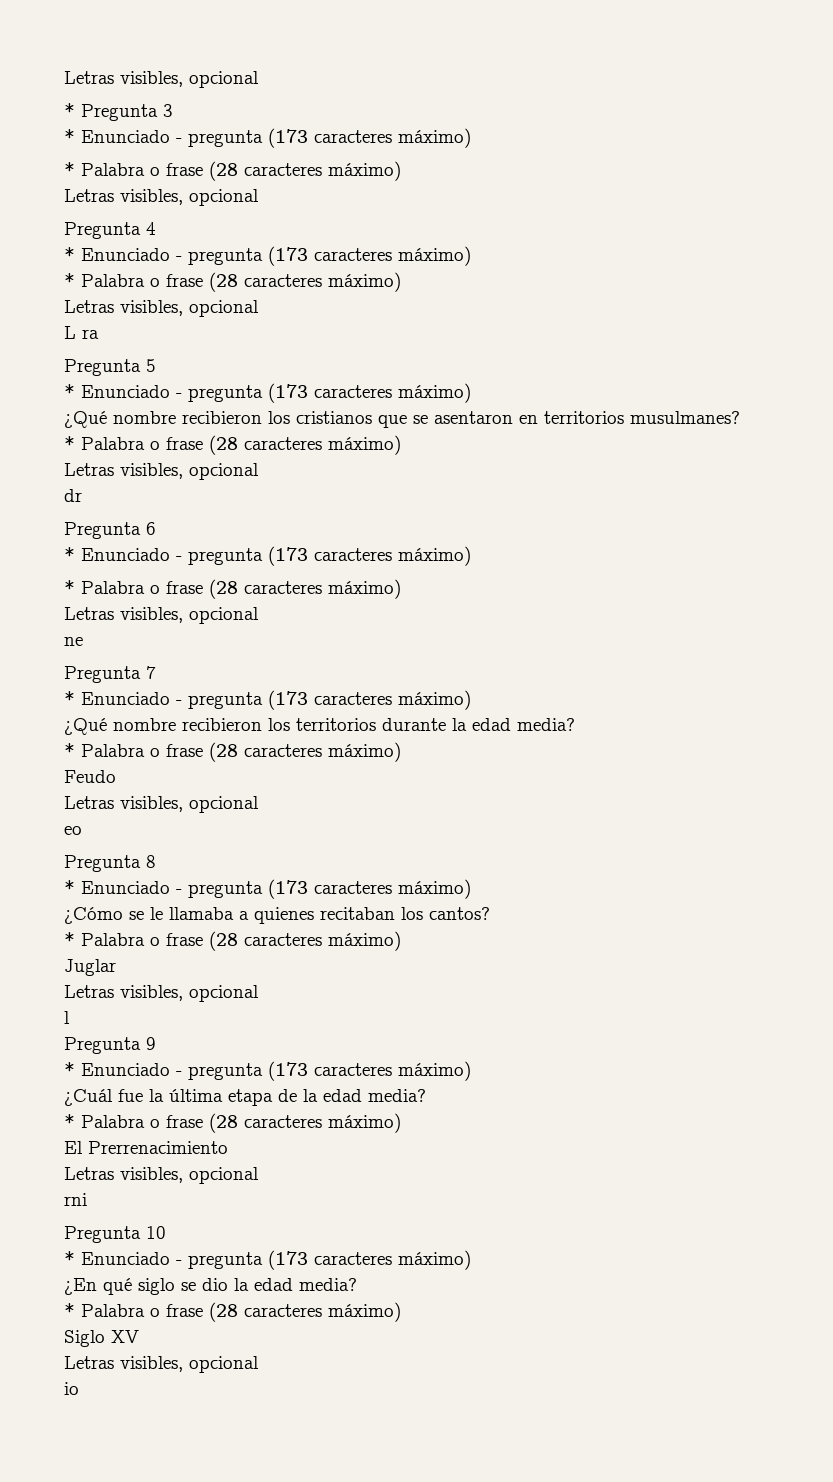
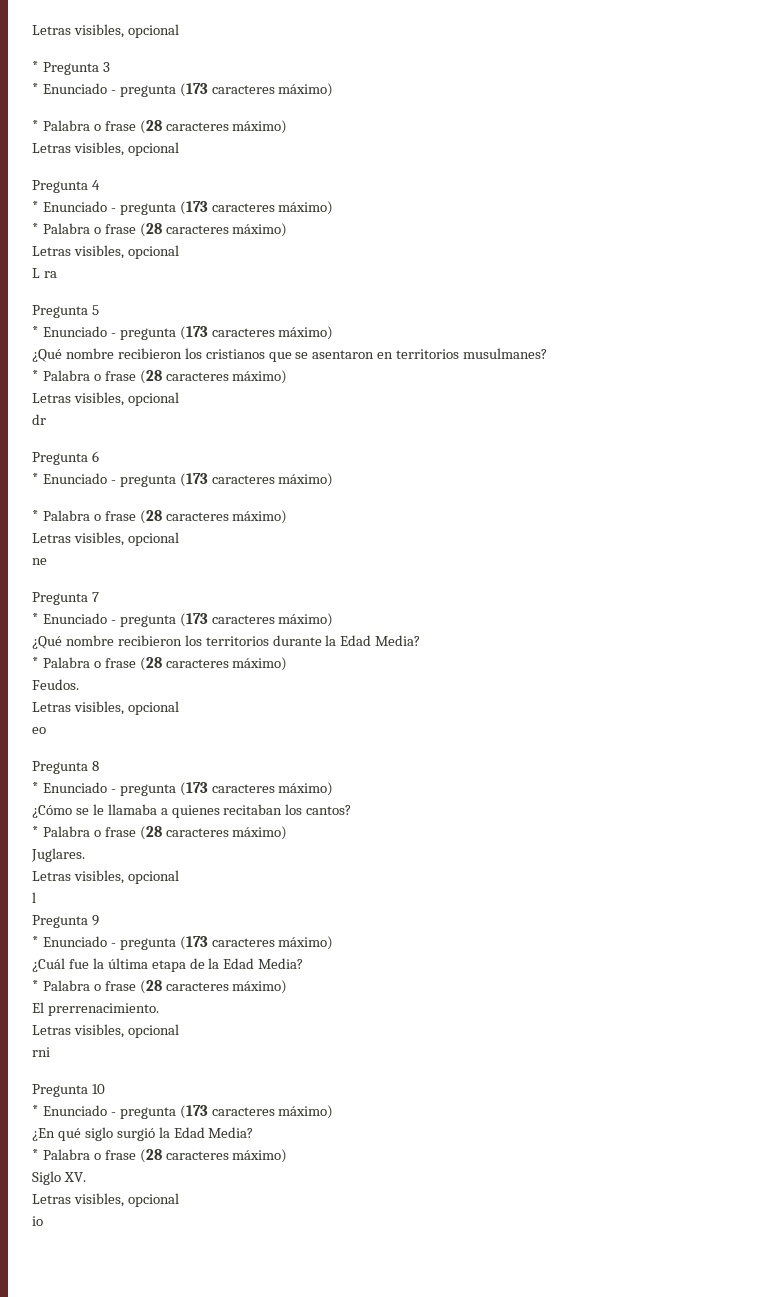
- ¿Qué nombre recibieron los territorios durante la edad media?
+ ¿Qué nombre recibieron los territorios durante la Edad Media?
  * Palabra o frase (28 caracteres máximo)
- Feudo
+ Feudos.
- Juglar
+ Juglares.
- ¿Cuál fue la última etapa de la edad media?
+ ¿Cuál fue la última etapa de la Edad Media?
- El Prerrenacimiento
+ El prerrenacimiento.
- ¿En qué siglo se dio la edad media?
+ ¿En qué siglo surgió la Edad Media?
- Siglo XV
+ Siglo XV.

